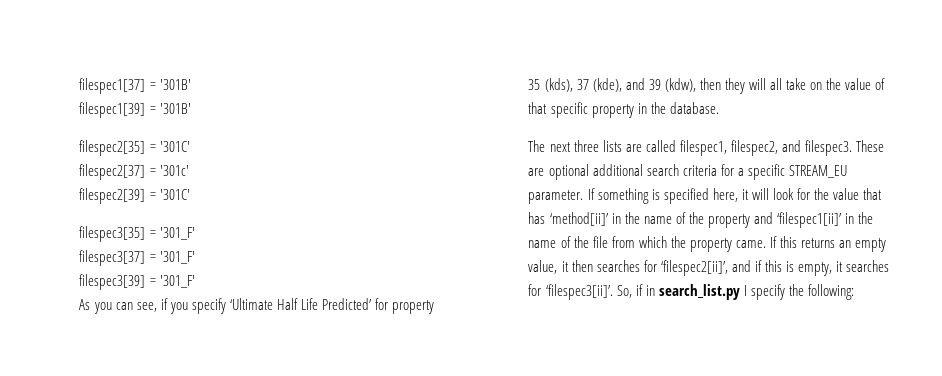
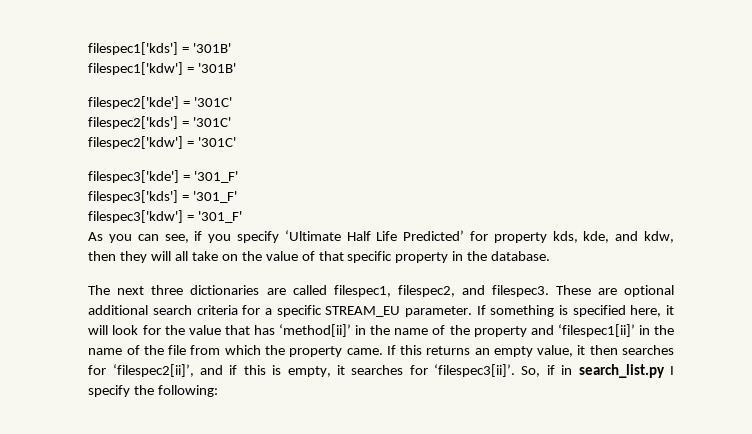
- filespec1[37] = '301B'
- filespec1[39] = '301B'
- filespec2[35] = '301C'
- filespec2[37] = '301c'
- filespec2[39] = '301C'
- filespec3[35] = '301_F'
- filespec3[37] = '301_F'
- filespec3[39] = '301_F'
+ filespec1['kds'] = '301B'
+ filespec1['kdw'] = '301B'
+ filespec2['kde'] = '301C'
+ filespec2['kds'] = '301C'
+ filespec2['kdw'] = '301C'
+ filespec3['kde'] = '301_F'
+ filespec3['kds'] = '301_F'
+ filespec3['kdw'] = '301_F'
- As you can see, if you specify ‘Ultimate Half Life Predicted’ for property 35 (kds), 37 (kde), and 39 (kdw), then they will all take on the value of that specific property in the database.
+ As you can see, if you specify ‘Ultimate Half Life Predicted’ for property kds, kde, and kdw, then they will all take on the value of that specific property in the database.
- The next three lists are called filespec1, filespec2, and filespec3.
+ The next three dictionaries are called filespec1, filespec2, and filespec3.

